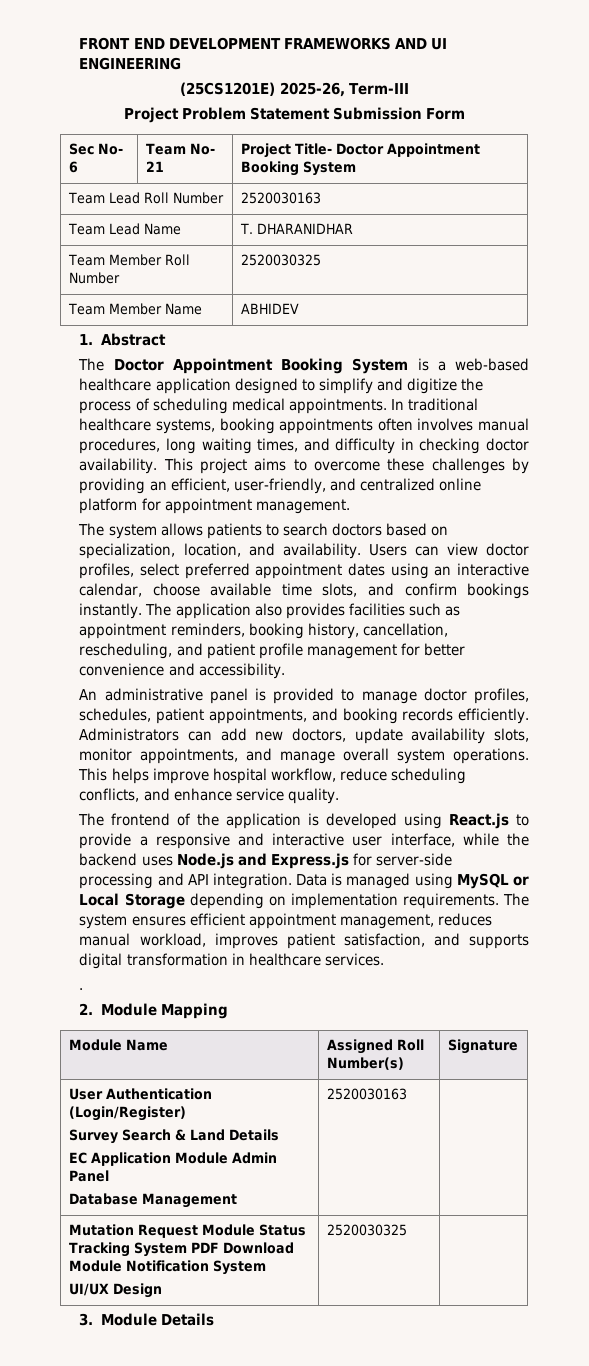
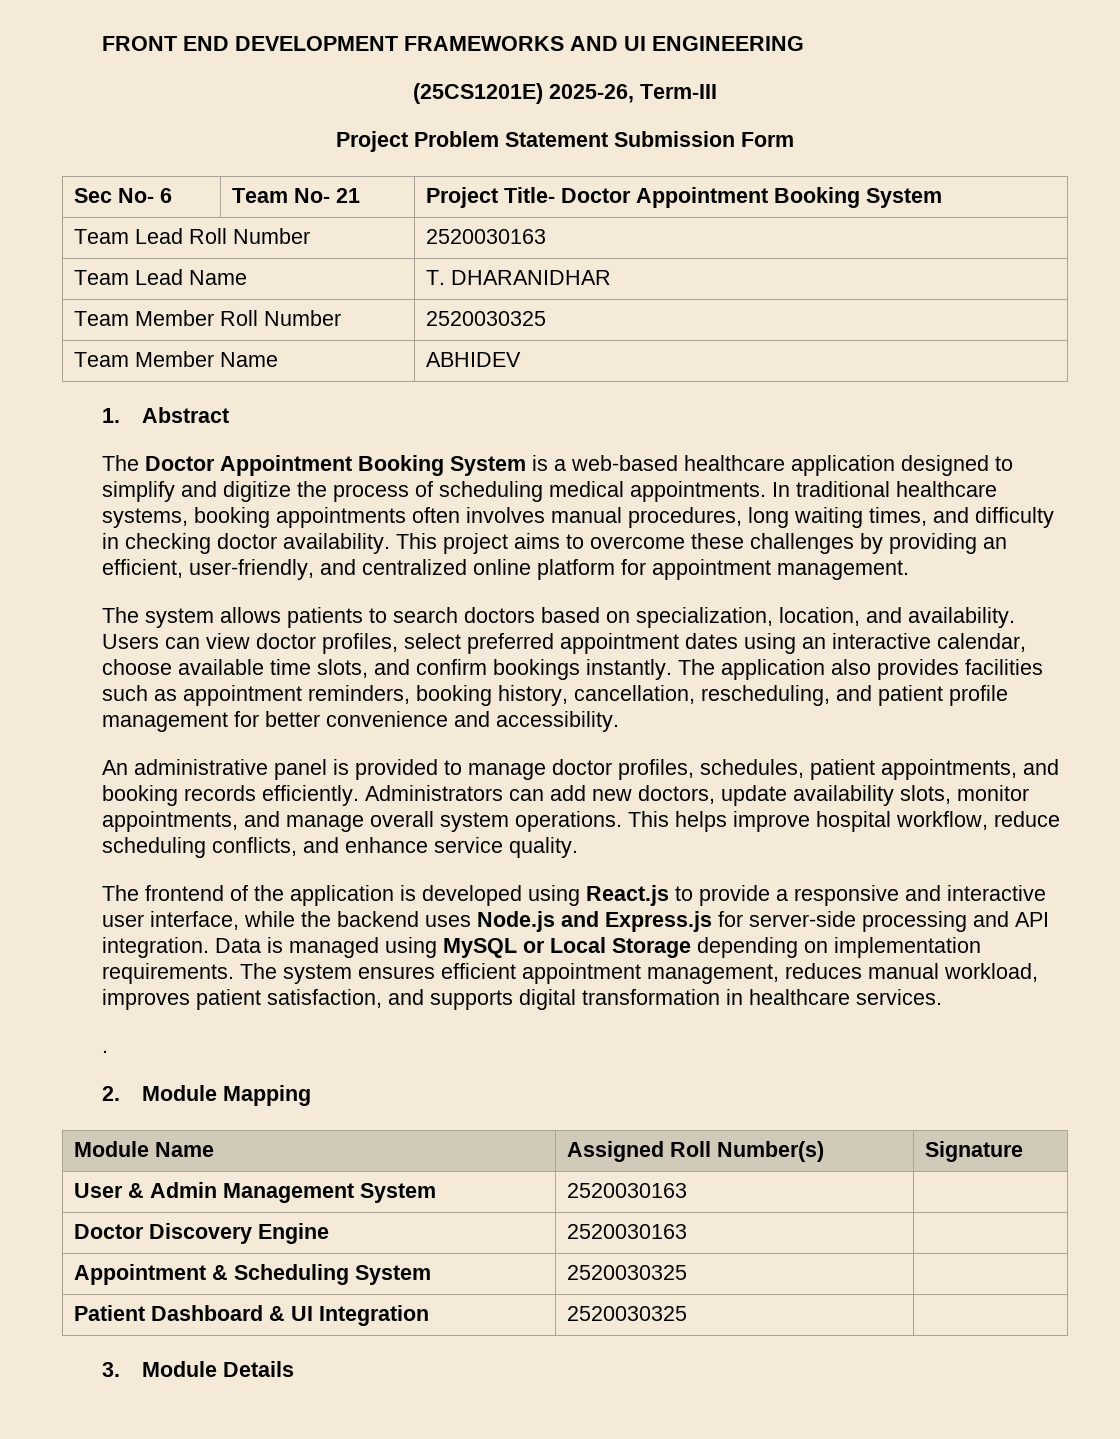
- User Authentication (Login/Register)
- Survey Search & Land Details
- EC Application Module Admin Panel
- Database Management | 2520030163 |
- Mutation Request Module Status Tracking System PDF Download Module Notification System
- UI/UX Design | 2520030325 |
+ User & Admin Management System | 2520030163 |
+ Doctor Discovery Engine | 2520030163 |
+ Appointment & Scheduling System | 2520030325 |
+ Patient Dashboard & UI Integration | 2520030325 |

